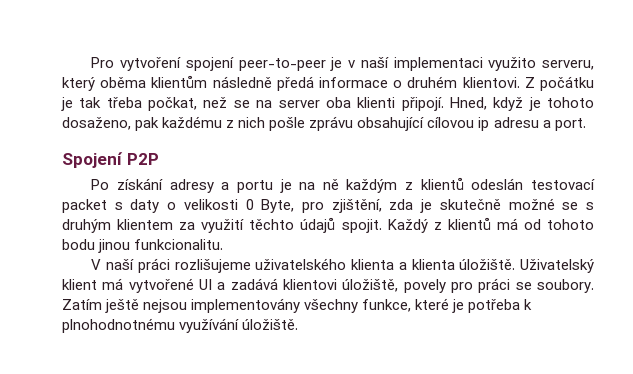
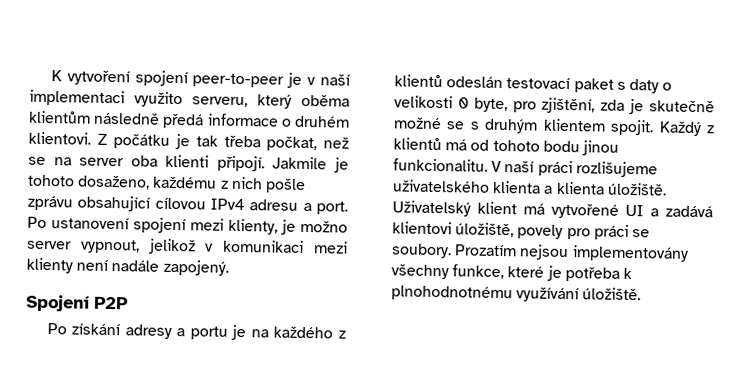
- Pro vytvoření spojení peer-to-peer je v naší implementaci využito serveru, který oběma klientům následně předá informace o druhém klientovi.
+ K vytvoření spojení peer-to-peer je v naší implementaci využito serveru, který oběma klientům následně předá informace o druhém klientovi.
- Hned, když je tohoto dosaženo, pak každému z nich pošle zprávu obsahující cílovou ip adresu a port.
+ Jakmile je tohoto dosaženo, každému z nich pošle zprávu obsahující cílovou IPv4 adresu a port. Po ustanovení spojení mezi klienty, je možno server vypnout, jelikož v komunikaci mezi klienty není nadále zapojený.
- Po získání adresy a portu je na ně každým z klientů odeslán testovací packet s daty o velikosti 0 Byte, pro zjištění, zda je skutečně možné se s druhým klientem za využití těchto údajů spojit.
+ Po získání adresy a portu je na každého z klientů odeslán testovací paket s daty o velikosti 0 byte, pro zjištění, zda je skutečně možné se s druhým klientem spojit.
- Každý z klientů má od tohoto bodu jinou funkcionalitu.
- V naší práci rozlišujeme uživatelského klienta a klienta úložiště.
+ Každý z klientů má od tohoto bodu jinou funkcionalitu. V naší práci rozlišujeme uživatelského klienta a klienta úložiště.
- Zatím ještě nejsou implementovány všechny funkce, které je potřeba k plnohodnotnému využívání úložiště.
+ Prozatím nejsou implementovány všechny funkce, které je potřeba k plnohodnotnému využívání úložiště.

